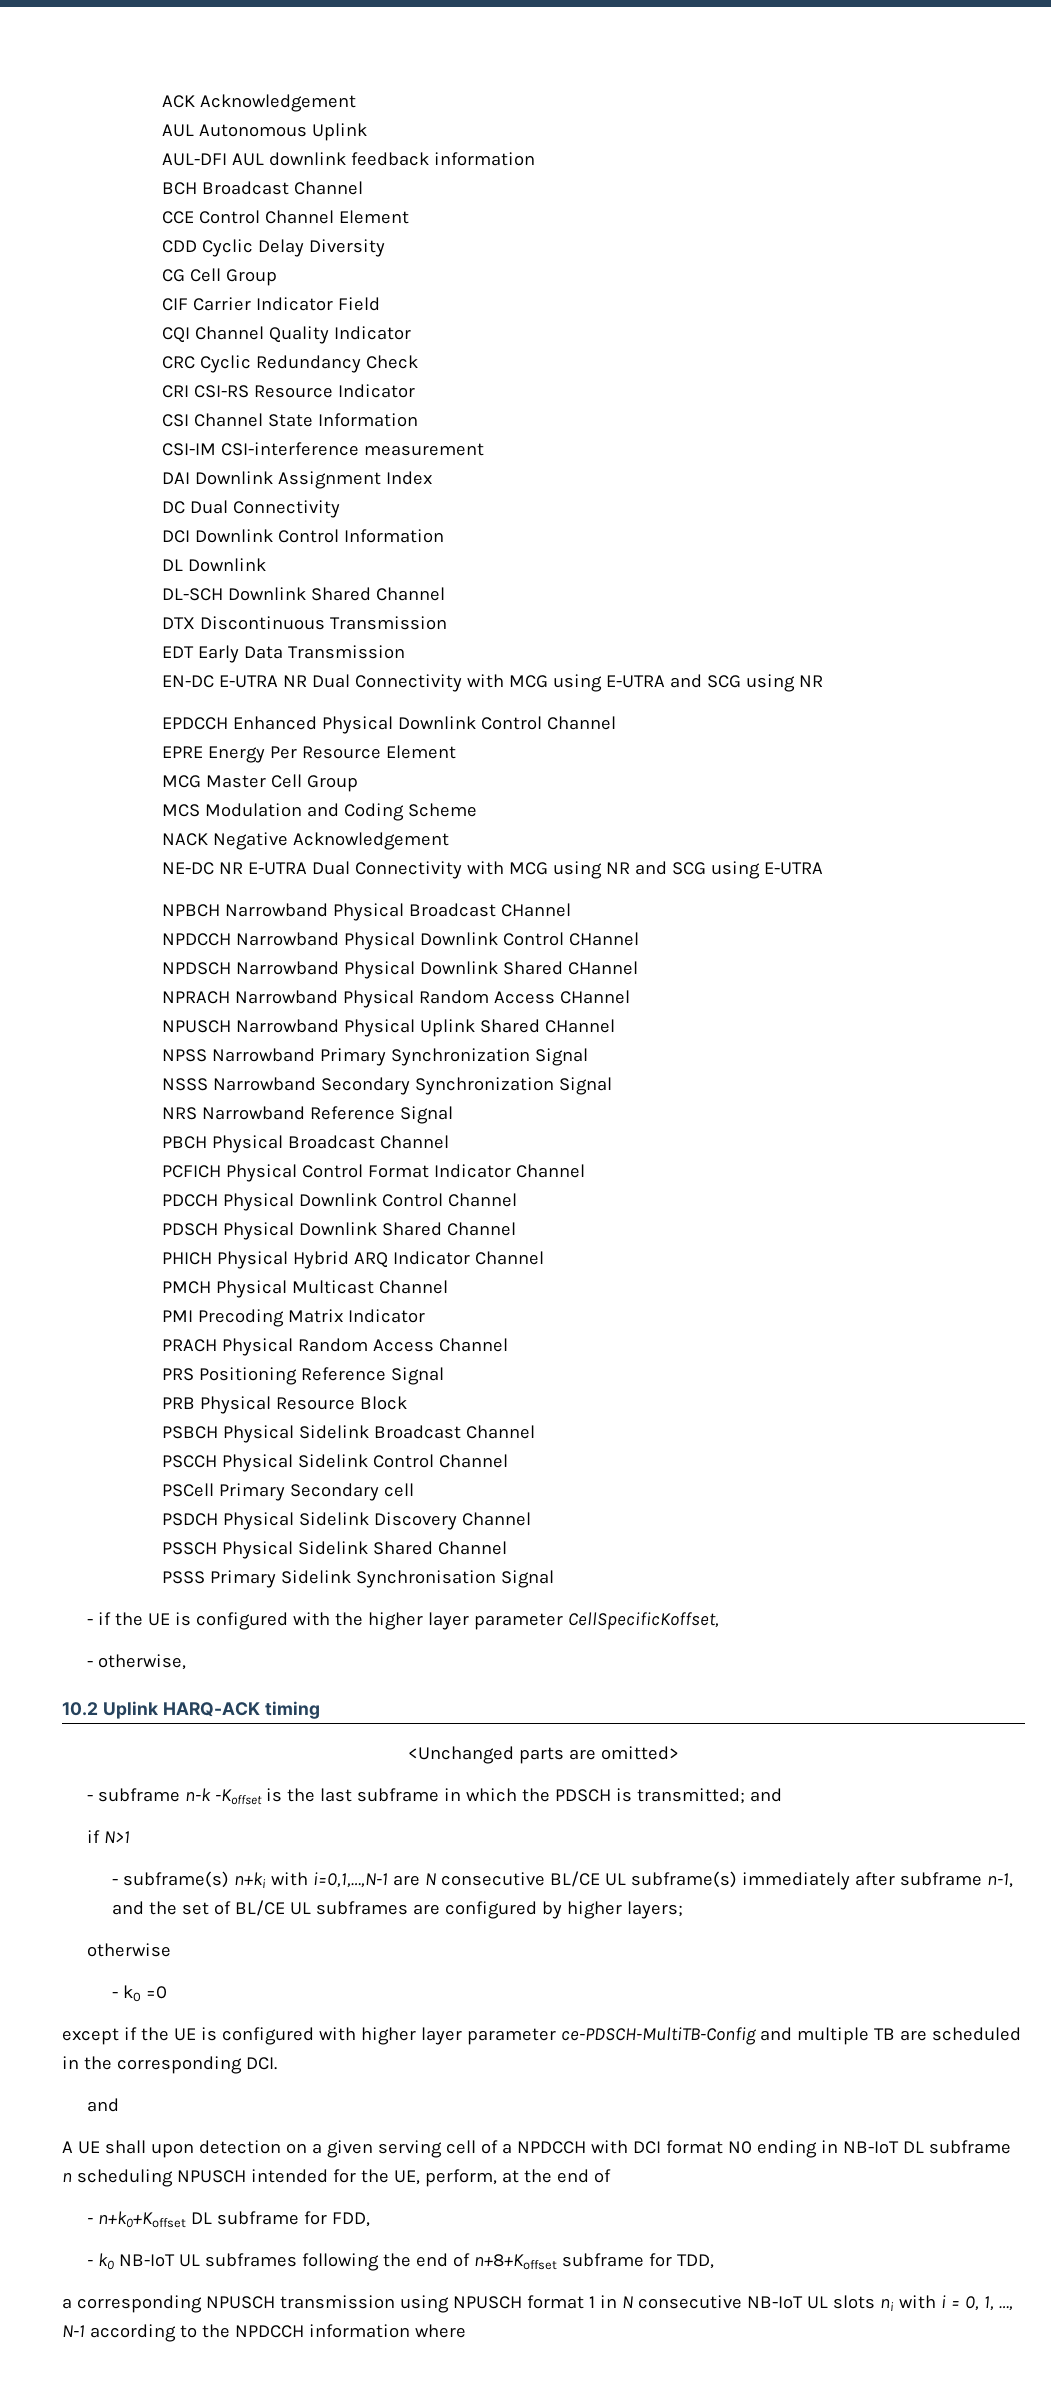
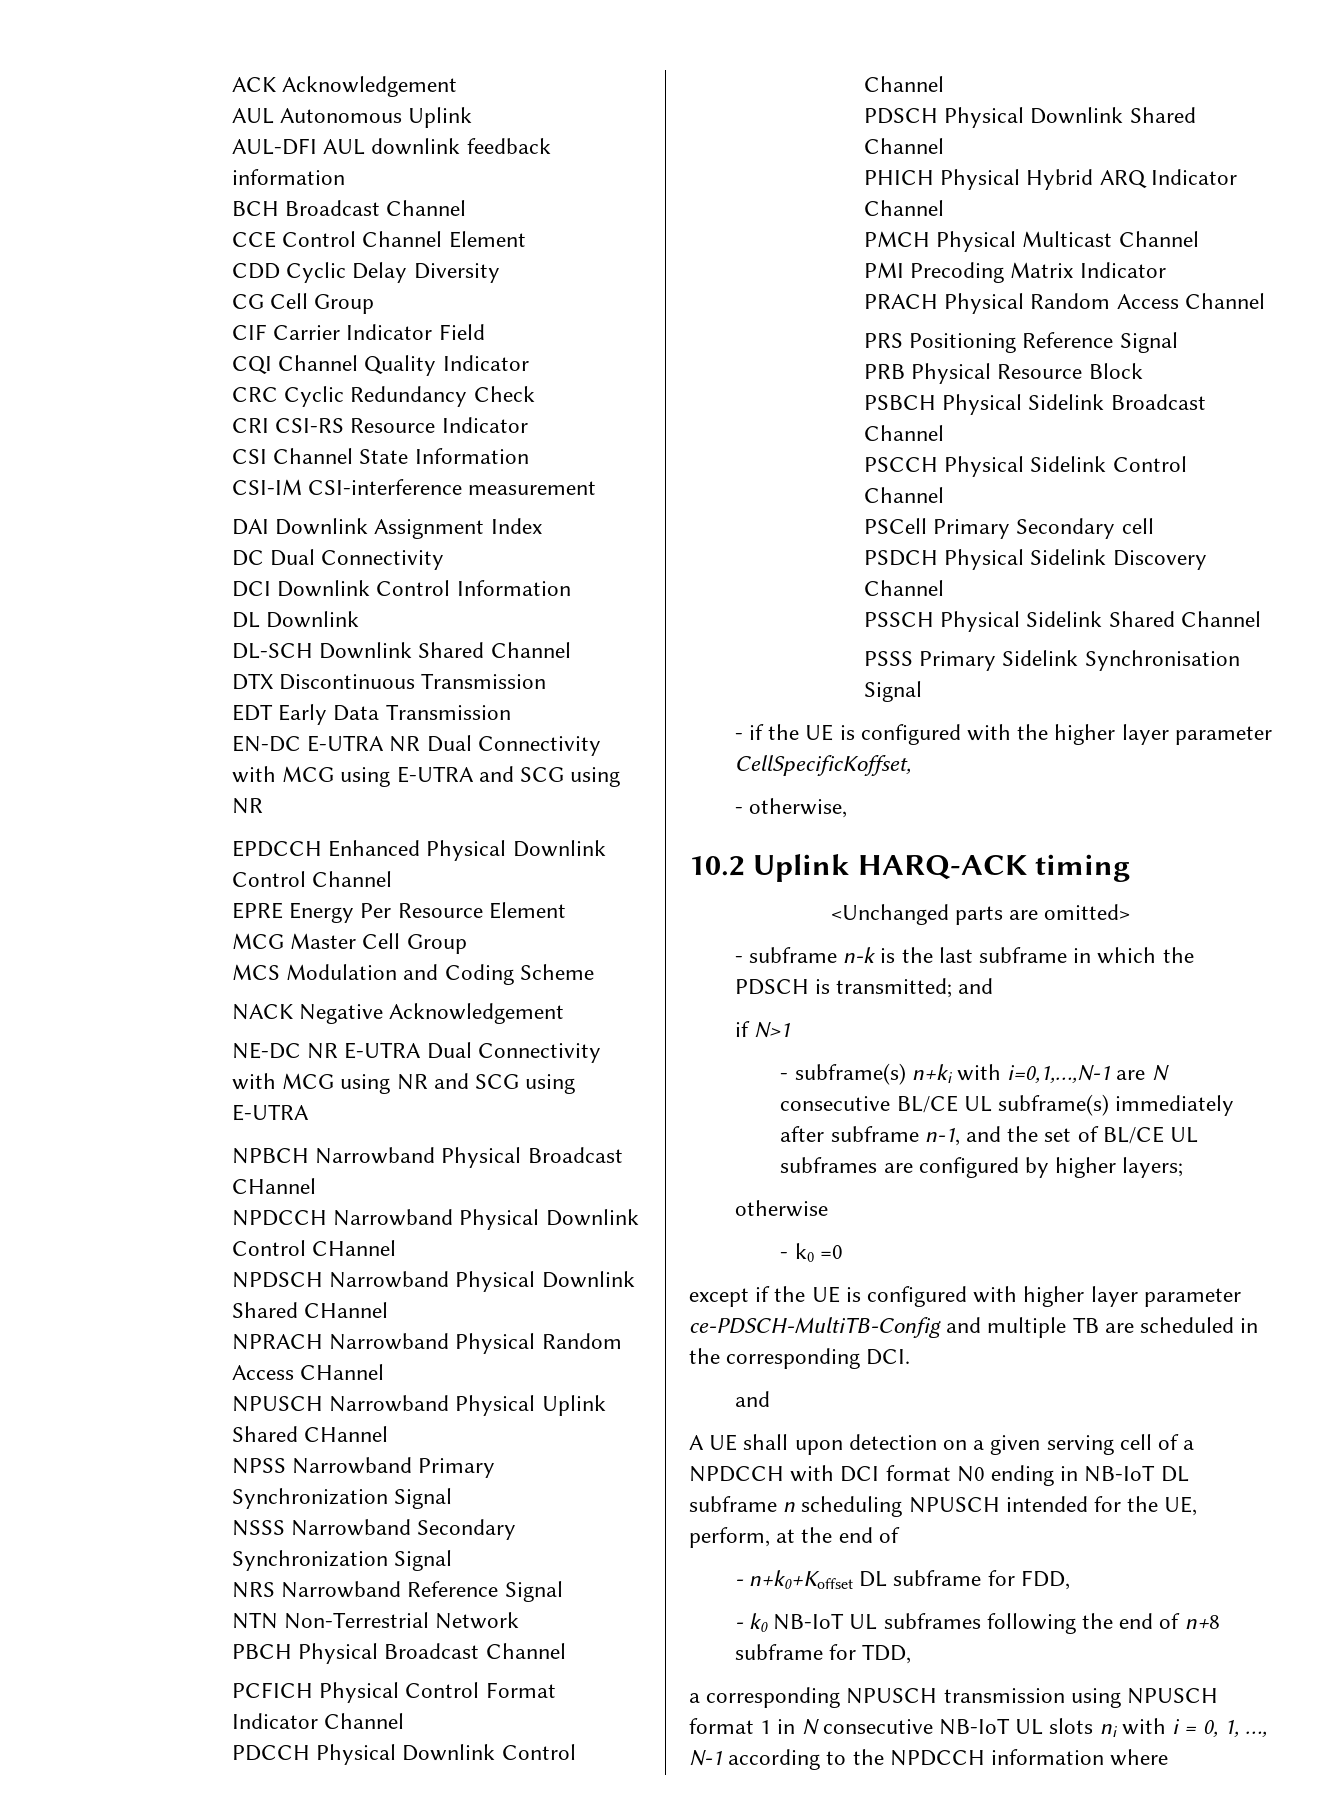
+ NTN Non-Terrestrial Network
- - subframe n-k -Koffset is the last subframe in which the PDSCH is transmitted; and
+ - subframe n-k is the last subframe in which the PDSCH is transmitted; and
- - k0 NB-IoT UL subframes following the end of n+8+Koffset subframe for TDD,
+ - k0 NB-IoT UL subframes following the end of n+8 subframe for TDD,

